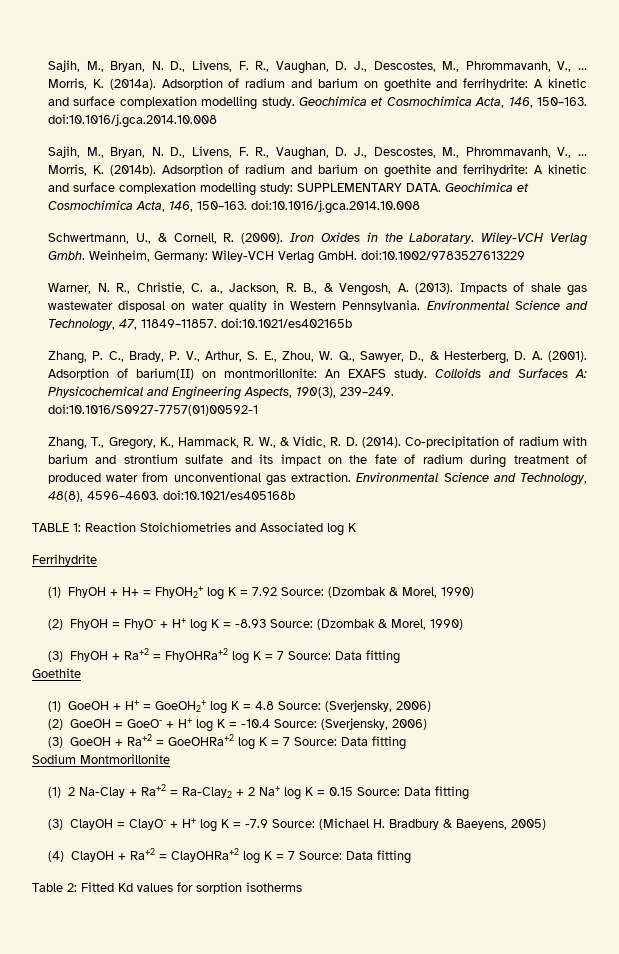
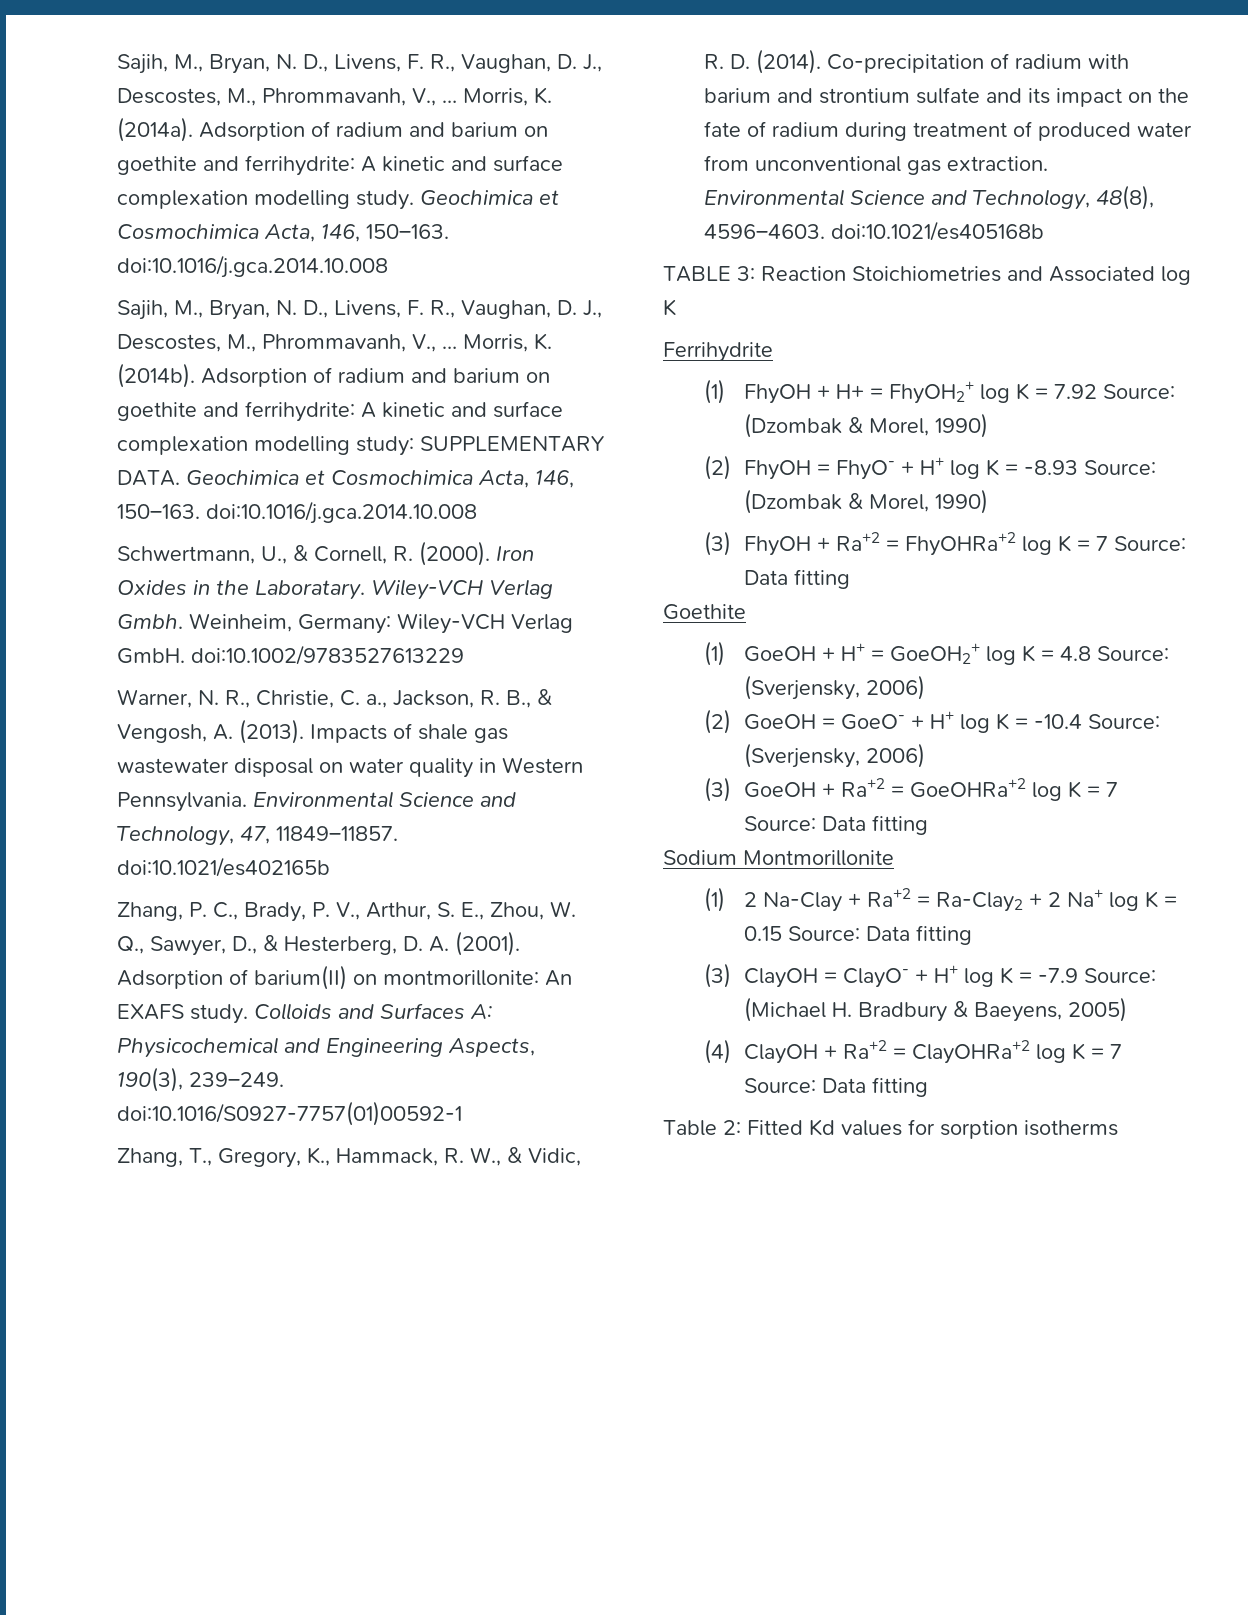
- TABLE 1: Reaction Stoichiometries and Associated log K
+ TABLE 3: Reaction Stoichiometries and Associated log K

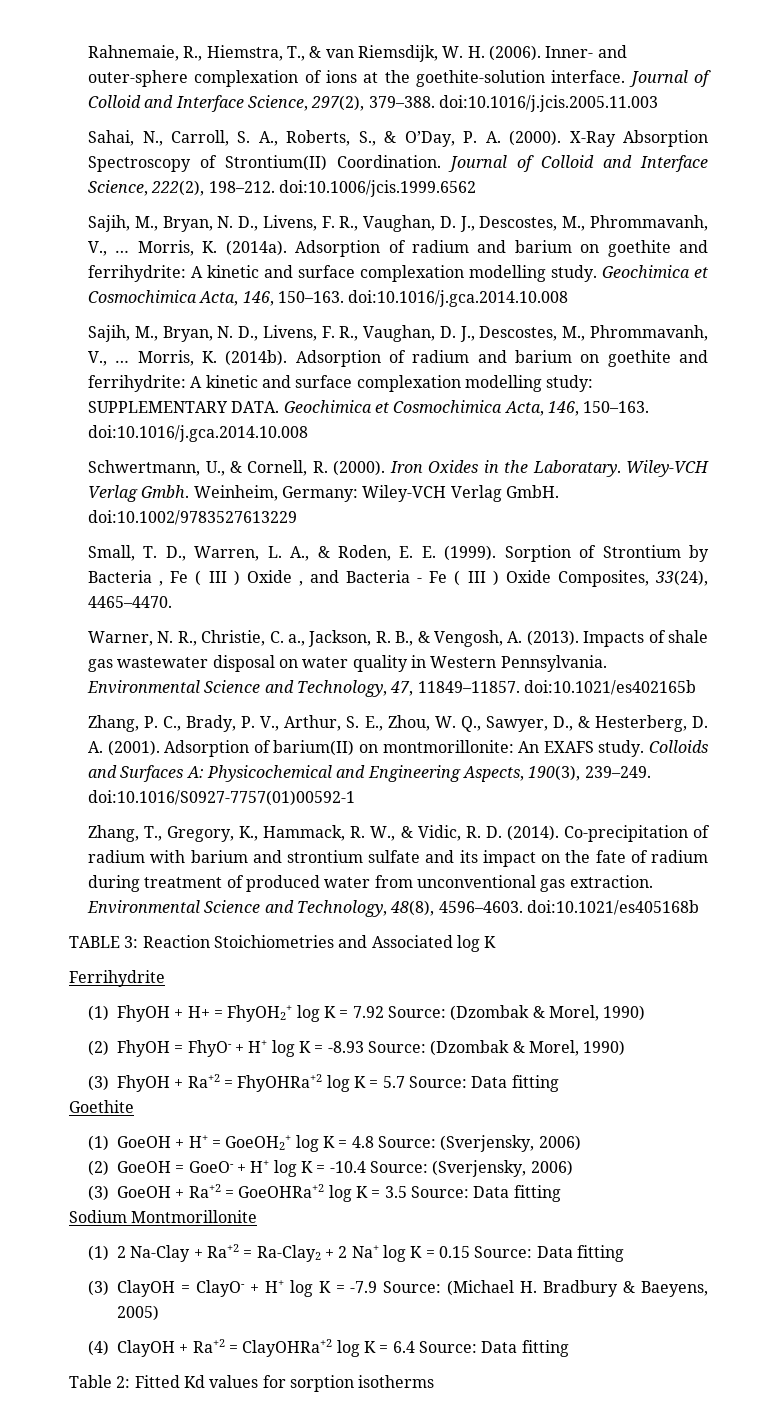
+ Rahnemaie, R., Hiemstra, T., & van Riemsdijk, W. H. (2006). Inner- and outer-sphere complexation of ions at the goethite-solution interface. Journal of Colloid and Interface Science, 297(2), 379–388. doi:10.1016/j.jcis.2005.11.003
+ Sahai, N., Carroll, S. A., Roberts, S., & O’Day, P. A. (2000). X-Ray Absorption Spectroscopy of Strontium(II) Coordination. Journal of Colloid and Interface Science, 222(2), 198–212. doi:10.1006/jcis.1999.6562
+ Small, T. D., Warren, L. A., & Roden, E. E. (1999). Sorption of Strontium by Bacteria , Fe ( III ) Oxide , and Bacteria - Fe ( III ) Oxide Composites, 33(24), 4465–4470.
- (3) FhyOH + Ra+2 = FhyOHRa+2 log K = 7 Source: Data fitting
+ (3) FhyOH + Ra+2 = FhyOHRa+2 log K = 5.7 Source: Data fitting
- (3) GoeOH + Ra+2 = GoeOHRa+2 log K = 7 Source: Data fitting
+ (3) GoeOH + Ra+2 = GoeOHRa+2 log K = 3.5 Source: Data fitting
- (4) ClayOH + Ra+2 = ClayOHRa+2 log K = 7 Source: Data fitting
+ (4) ClayOH + Ra+2 = ClayOHRa+2 log K = 6.4 Source: Data fitting

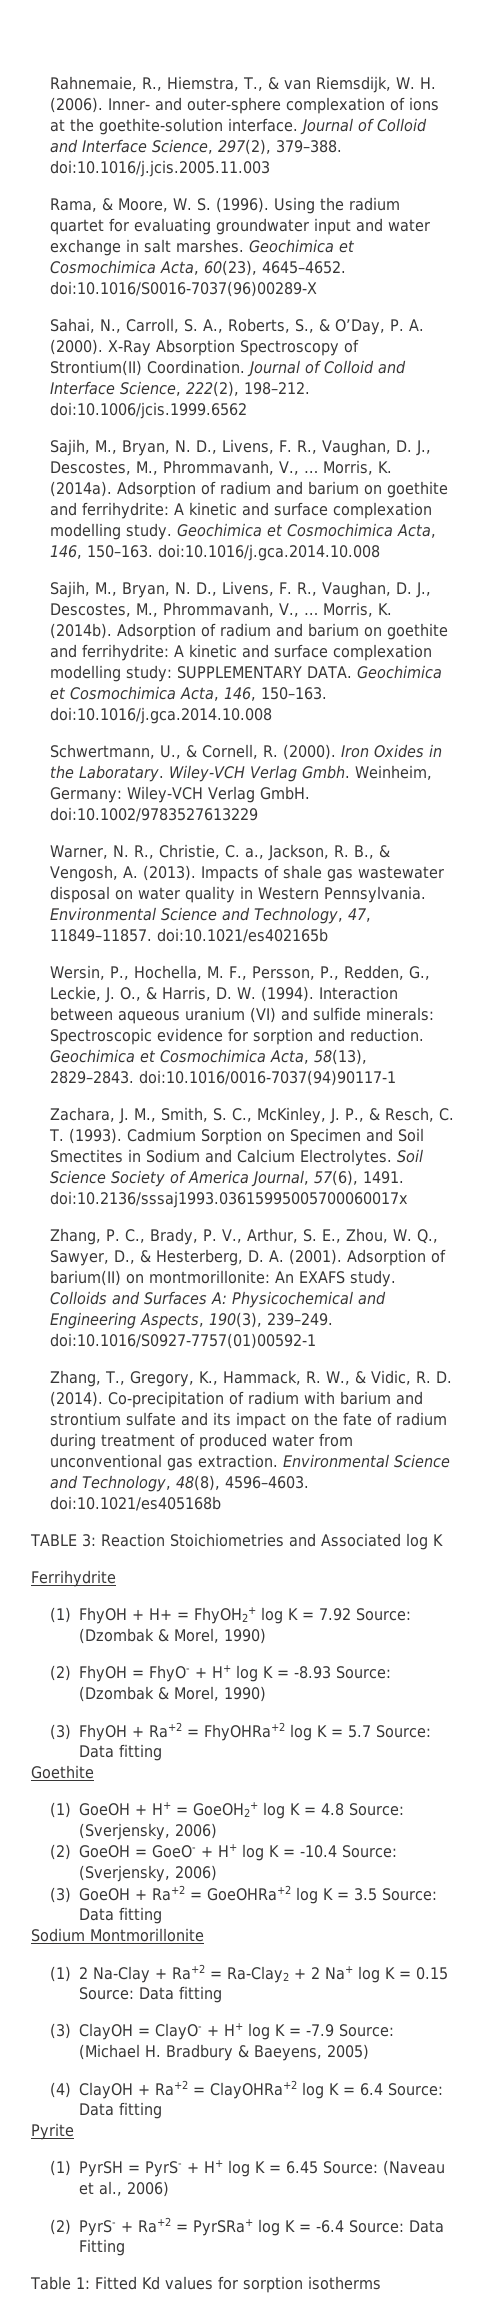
+ Rama, & Moore, W. S. (1996). Using the radium quartet for evaluating groundwater input and water exchange in salt marshes. Geochimica et Cosmochimica Acta, 60(23), 4645–4652. doi:10.1016/S0016-7037(96)00289-X
- Small, T. D., Warren, L. A., & Roden, E. E. (1999). Sorption of Strontium by Bacteria , Fe ( III ) Oxide , and Bacteria - Fe ( III ) Oxide Composites, 33(24), 4465–4470.
+ Wersin, P., Hochella, M. F., Persson, P., Redden, G., Leckie, J. O., & Harris, D. W. (1994). Interaction between aqueous uranium (VI) and sulfide minerals: Spectroscopic evidence for sorption and reduction. Geochimica et Cosmochimica Acta, 58(13), 2829–2843. doi:10.1016/0016-7037(94)90117-1
+ Zachara, J. M., Smith, S. C., McKinley, J. P., & Resch, C. T. (1993). Cadmium Sorption on Specimen and Soil Smectites in Sodium and Calcium Electrolytes. Soil Science Society of America Journal, 57(6), 1491. doi:10.2136/sssaj1993.03615995005700060017x
+ Pyrite
+ (1) PyrSH = PyrS- + H+ log K = 6.45 Source: (Naveau et al., 2006)
+ (2) PyrS- + Ra+2 = PyrSRa+ log K = -6.4 Source: Data Fitting
- Table 2: Fitted Kd values for sorption isotherms
+ Table 1: Fitted Kd values for sorption isotherms

